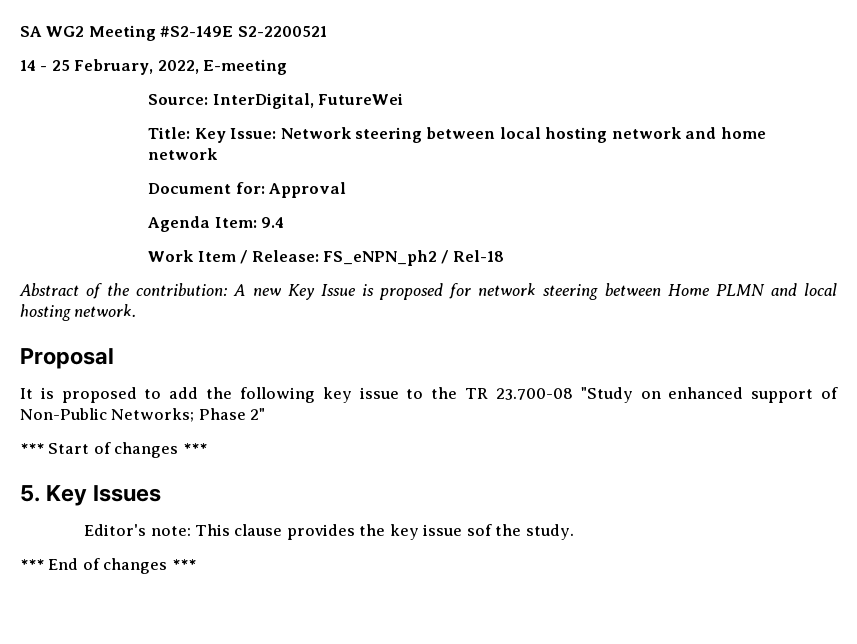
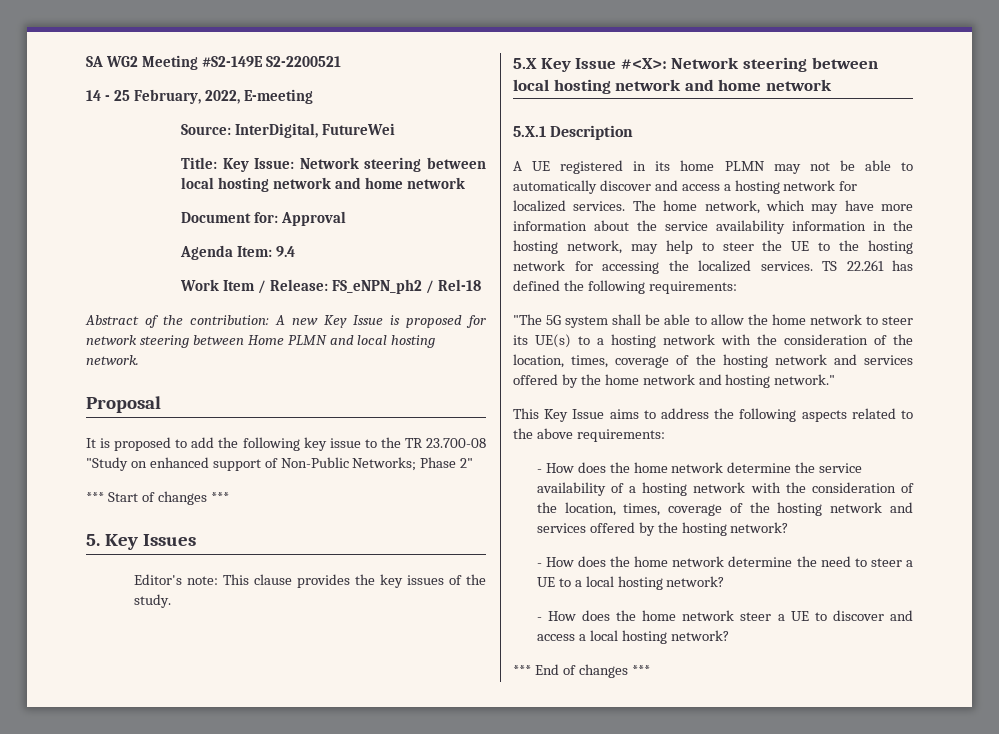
- Editor's note: This clause provides the key issue sof the study.
+ Editor's note: This clause provides the key issues of the study.
+ 5.X Key Issue #<X>: Network steering between local hosting network and home network
+ 5.X.1 Description
+ A UE registered in its home PLMN may not be able to automatically discover and access a hosting network for localized services. The home network, which may have more information about the service availability information in the hosting network, may help to steer the UE to the hosting network for accessing the localized services. TS 22.261 has defined the following requirements:
+ "The 5G system shall be able to allow the home network to steer its UE(s) to a hosting network with the consideration of the location, times, coverage of the hosting network and services offered by the home network and hosting network."
+ This Key Issue aims to address the following aspects related to the above requirements:
+ - How does the home network determine the service availability of a hosting network with the consideration of the location, times, coverage of the hosting network and services offered by the hosting network?
+ - How does the home network determine the need to steer a UE to a local hosting network?
+ - How does the home network steer a UE to discover and access a local hosting network?

